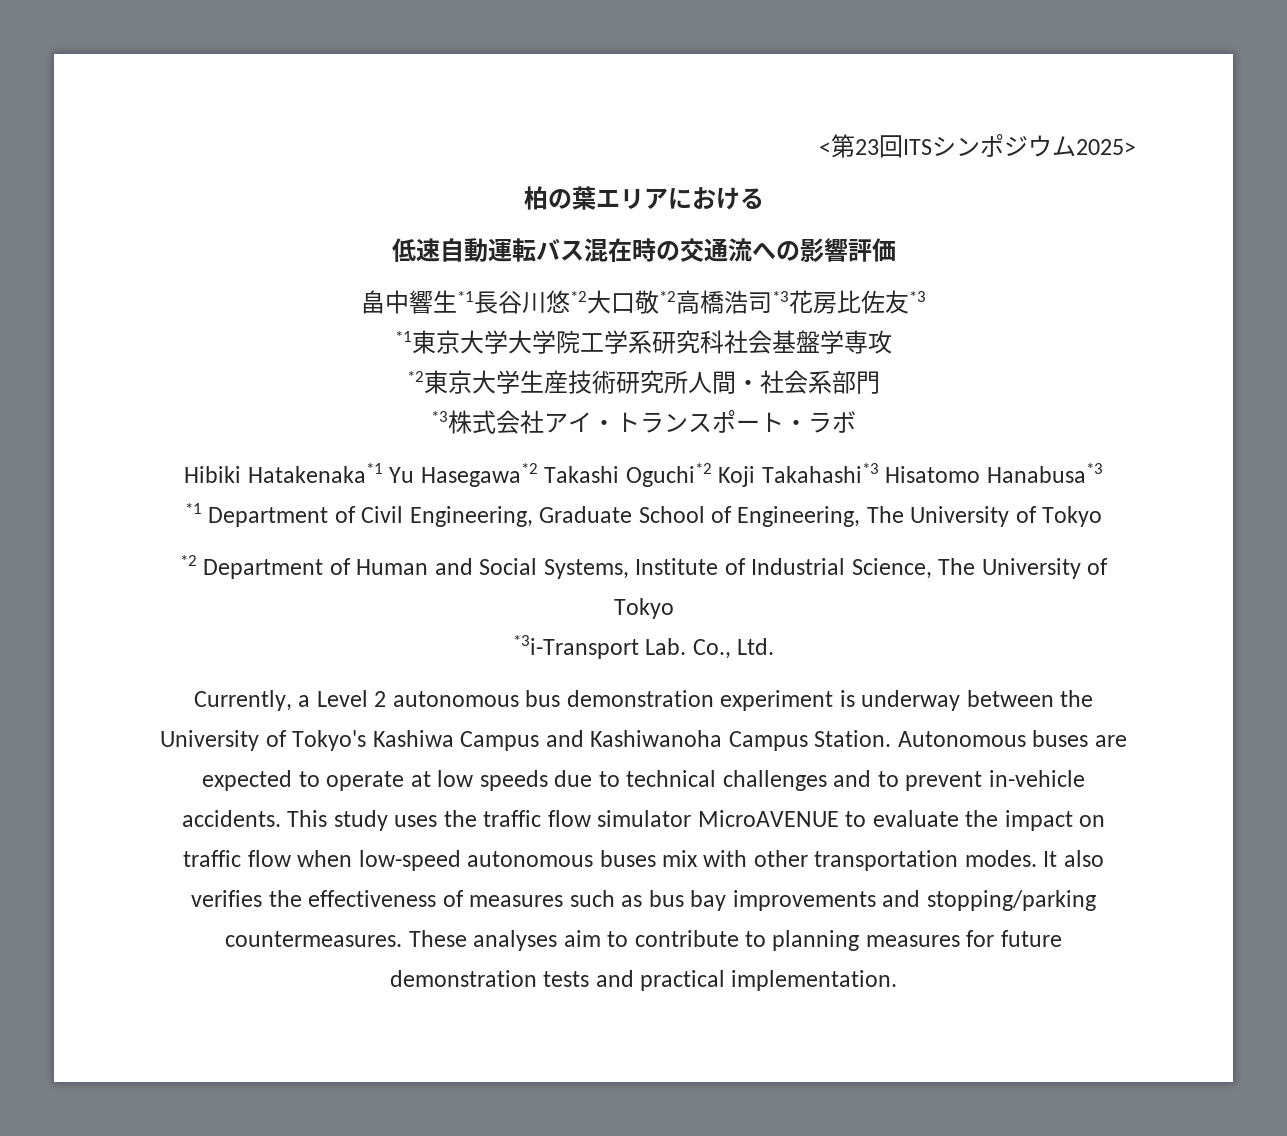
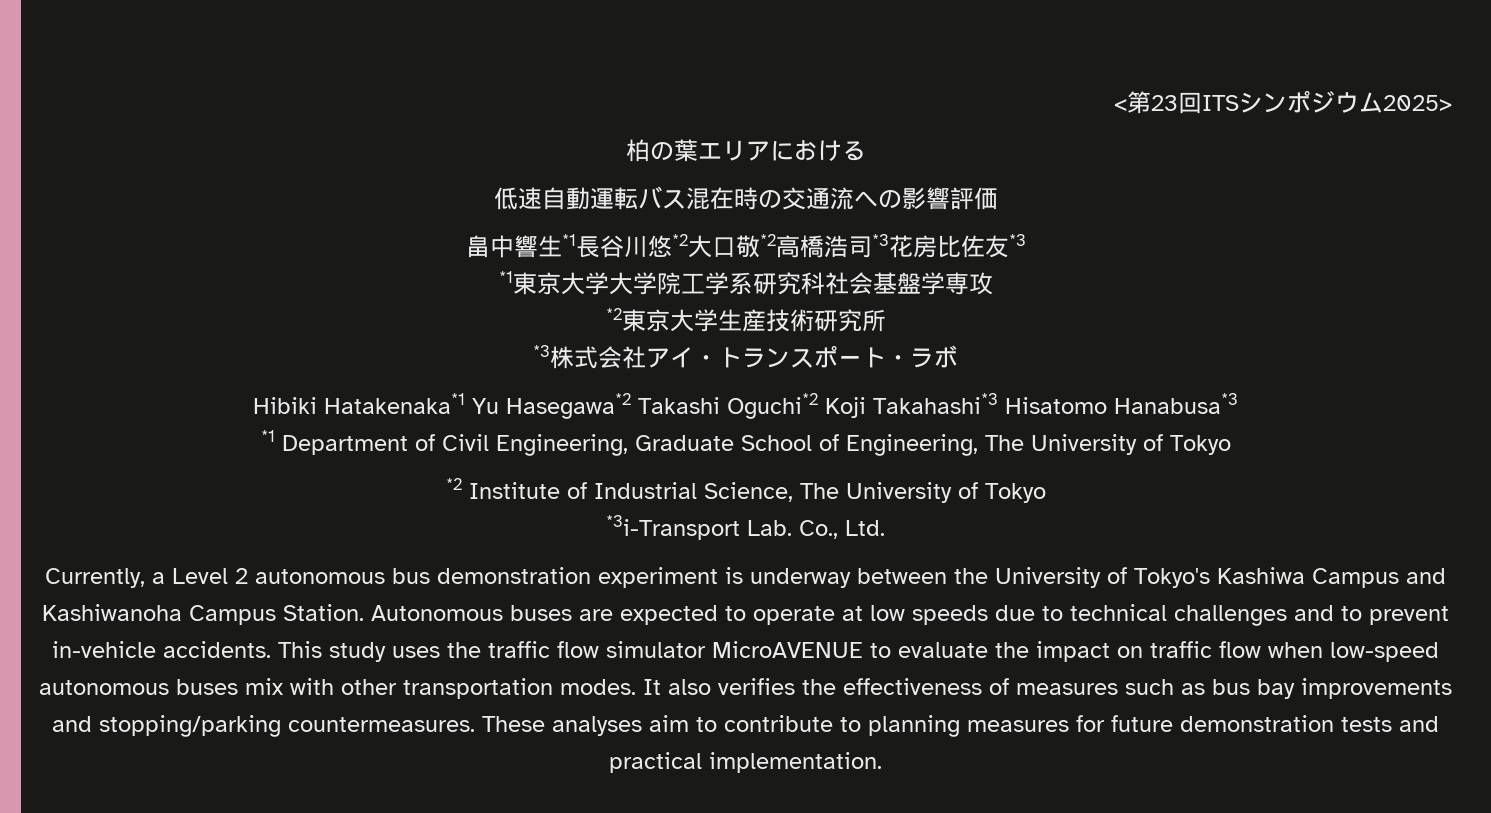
- *2東京大学生産技術研究所人間・社会系部門
+ *2東京大学生産技術研究所
- *2 Department of Human and Social Systems, Institute of Industrial Science, The University of Tokyo
+ *2 Institute of Industrial Science, The University of Tokyo

